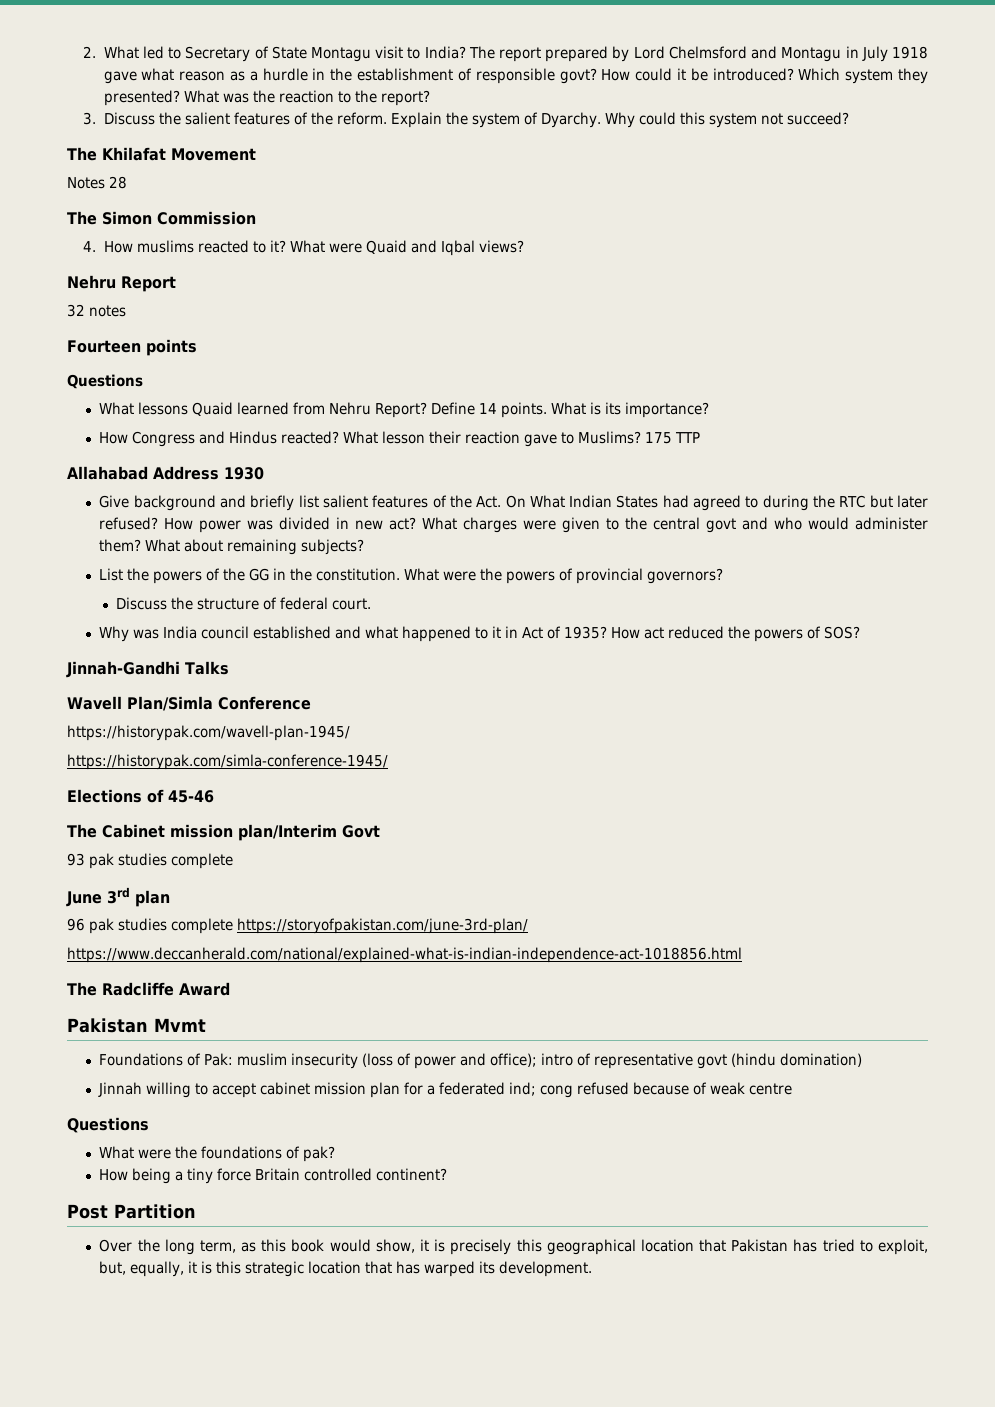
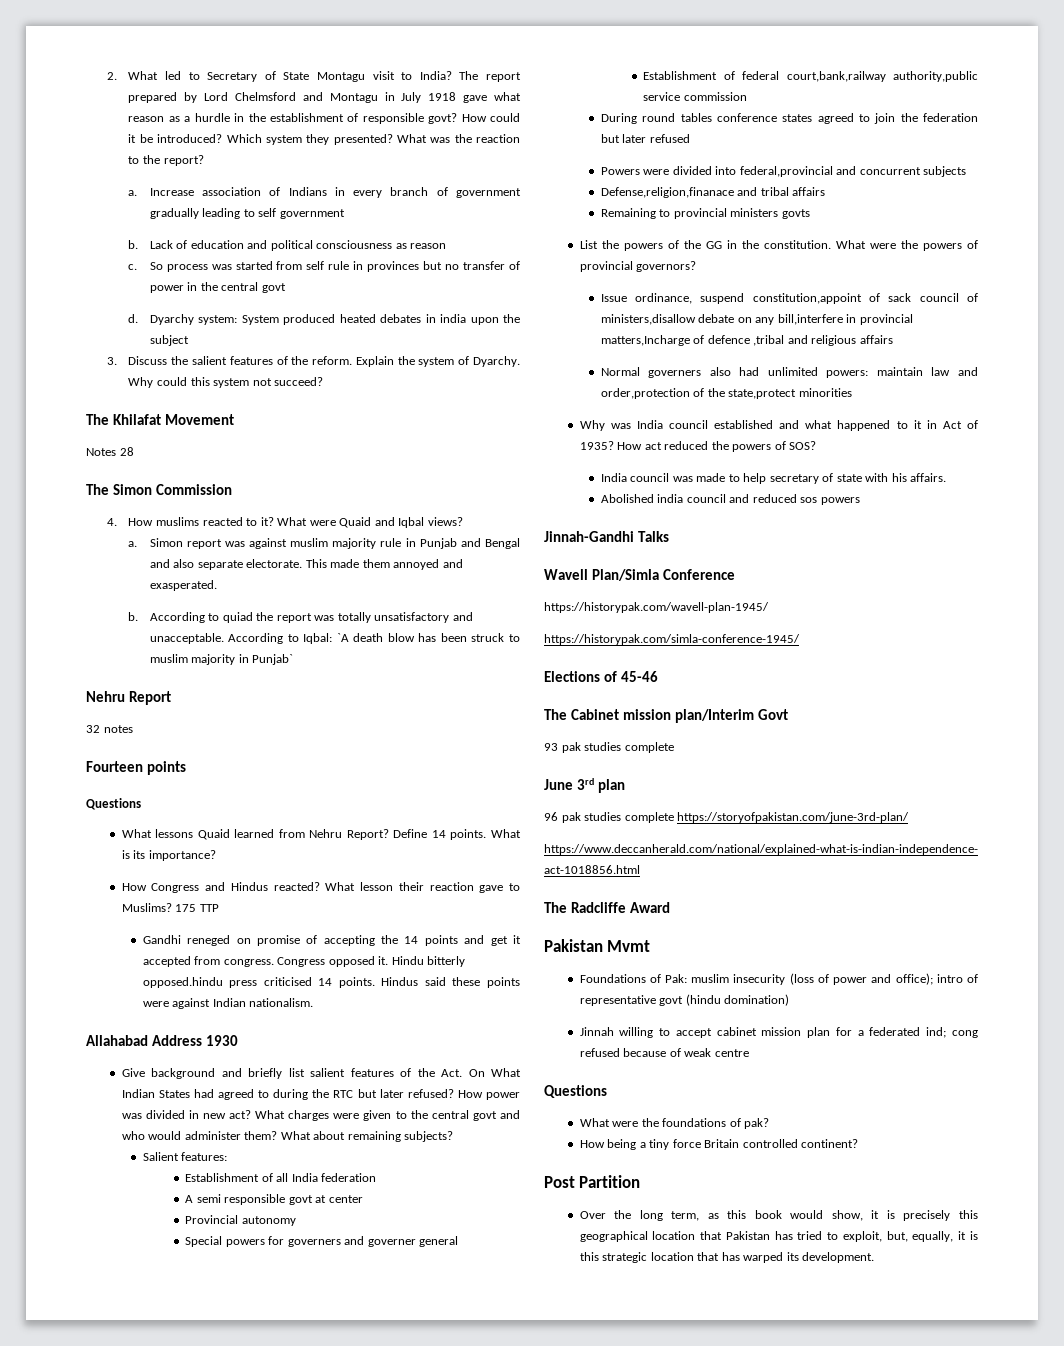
+ a. Increase association of Indians in every branch of government gradually leading to self government
+ b. Lack of education and political consciousness as reason
+ c. So process was started from self rule in provinces but no transfer of power in the central govt
+ d. Dyarchy system: System produced heated debates in india upon the subject
+ a. Simon report was against muslim majority rule in Punjab and Bengal and also separate electorate. This made them annoyed and exasperated.
+ b. According to quiad the report was totally unsatisfactory and unacceptable. According to Iqbal: `A death blow has been struck to muslim majority in Punjab`
+ Gandhi reneged on promise of accepting the 14 points and get it accepted from congress. Congress opposed it. Hindu bitterly opposed.hindu press criticised 14 points. Hindus said these points were against Indian nationalism.
+ Salient features:
+ Establishment of all India federation
+ A semi responsible govt at center
+ Provincial autonomy
+ Special powers for governers and governer general
+ Establishment of federal court,bank,railway authority,public service commission
+ During round tables conference states agreed to join the federation but later refused
+ Powers were divided into federal,provincial and concurrent subjects
+ Defense,religion,finanace and tribal affairs
+ Remaining to provincial ministers govts
- Discuss the structure of federal court.
+ Issue ordinance, suspend constitution,appoint of sack council of ministers,disallow debate on any bill,interfere in provincial matters,Incharge of defence ,tribal and religious affairs
+ Normal governers also had unlimited powers: maintain law and order,protection of the state,protect minorities
+ India council was made to help secretary of state with his affairs.
+ Abolished india council and reduced sos powers

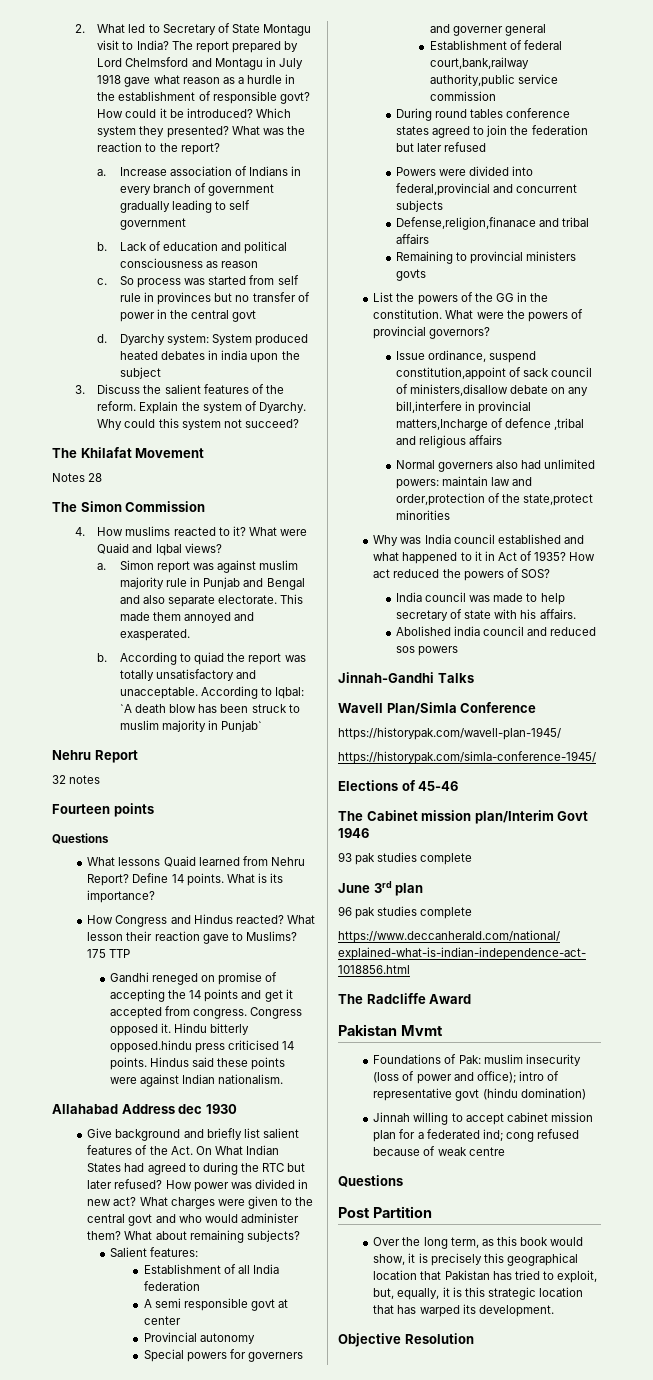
- Allahabad Address 1930
+ Allahabad Address dec 1930
- The Cabinet mission plan/Interim Govt
+ The Cabinet mission plan/Interim Govt 1946
- 96 pak studies complete https://storyofpakistan.com/june-3rd-plan/
+ 96 pak studies complete
- What were the foundations of pak?
- How being a tiny force Britain controlled continent?
+ Objective Resolution

